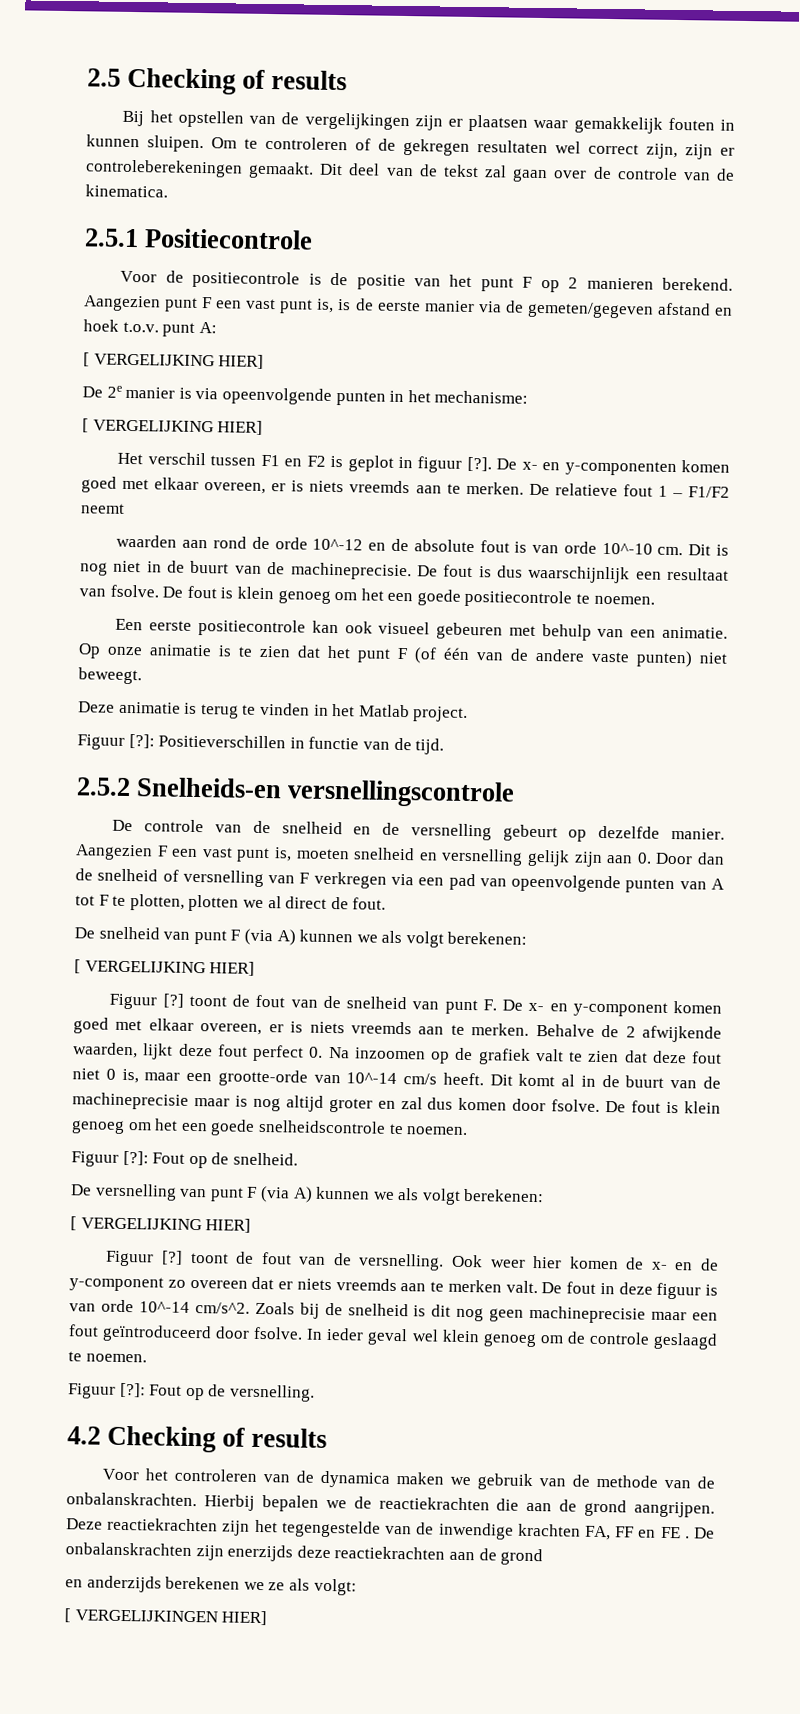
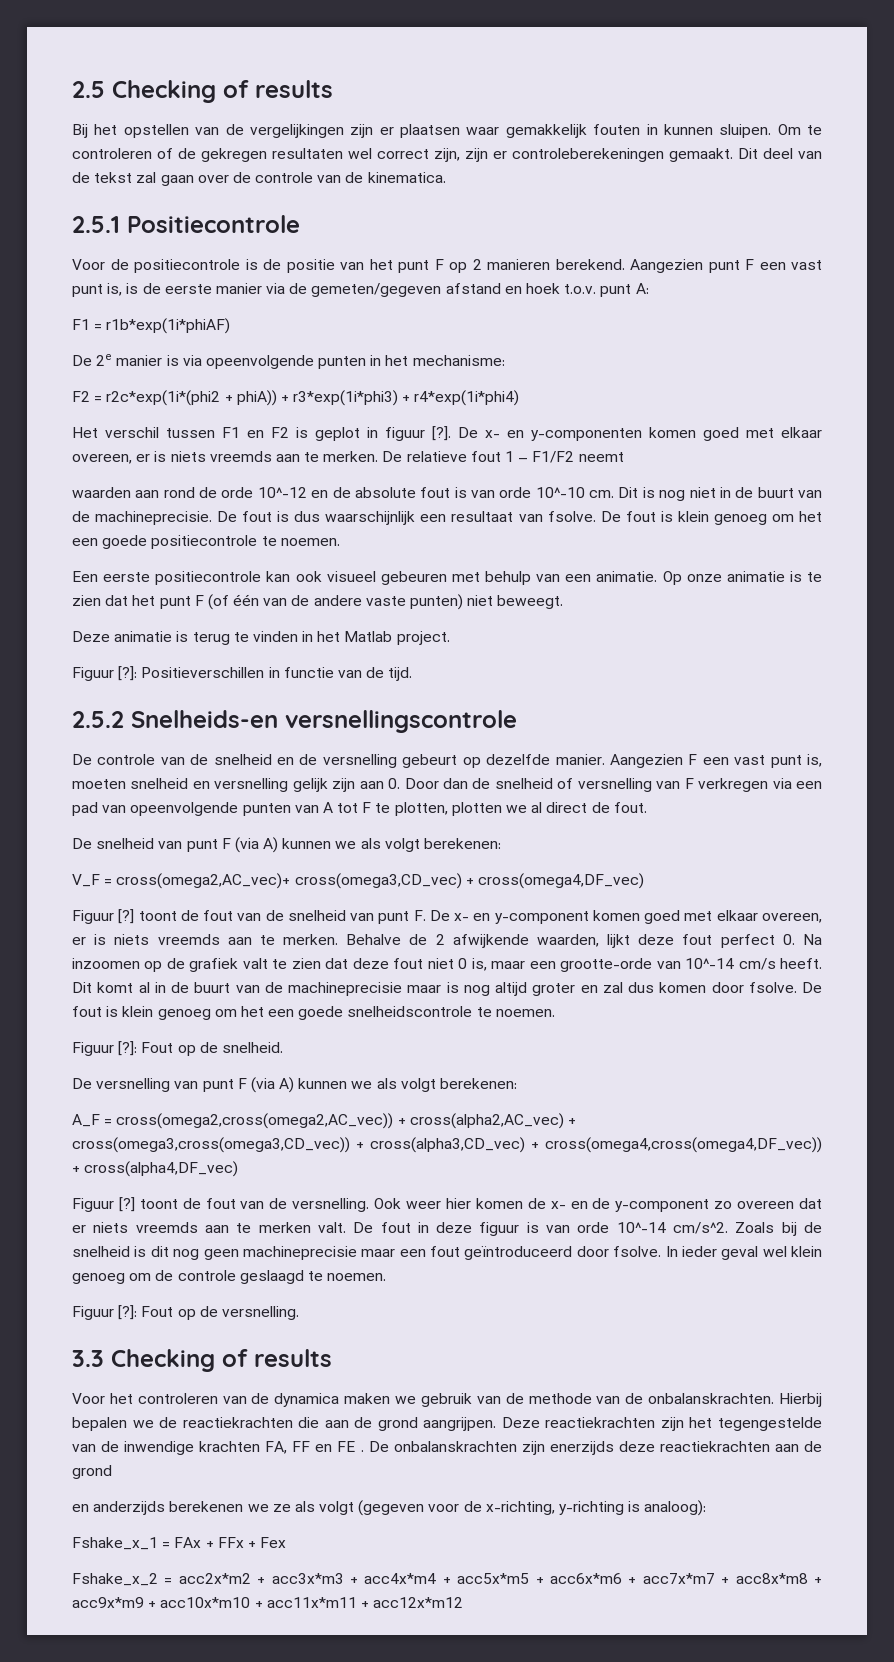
  Aangezien punt F een vast punt is, is de eerste manier via de gemeten/gegeven afstand en hoek t.o.v. punt A:
- [ VERGELIJKING HIER]
+ F1 = r1b*exp(1i*phiAF)
  De 2e manier is via opeenvolgende punten in het mechanisme:
- [ VERGELIJKING HIER]
+ F2 = r2c*exp(1i*(phi2 + phiA)) + r3*exp(1i*phi3) + r4*exp(1i*phi4)
  De snelheid van punt F (via A) kunnen we als volgt berekenen:
- [ VERGELIJKING HIER]
+ V_F = cross(omega2,AC_vec)+ cross(omega3,CD_vec) + cross(omega4,DF_vec)
  De versnelling van punt F (via A) kunnen we als volgt berekenen:
- [ VERGELIJKING HIER]
+ A_F = cross(omega2,cross(omega2,AC_vec)) + cross(alpha2,AC_vec) + cross(omega3,cross(omega3,CD_vec)) + cross(alpha3,CD_vec) + cross(omega4,cross(omega4,DF_vec)) + cross(alpha4,DF_vec)
- 4.2 Checking of results
+ 3.3 Checking of results
- en anderzijds berekenen we ze als volgt:
- [ VERGELIJKINGEN HIER]
+ en anderzijds berekenen we ze als volgt (gegeven voor de x-richting, y-richting is analoog):
+ Fshake_x_1 = FAx + FFx + Fex
+ Fshake_x_2 = acc2x*m2 + acc3x*m3 + acc4x*m4 + acc5x*m5 + acc6x*m6 + acc7x*m7 + acc8x*m8 + acc9x*m9 + acc10x*m10 + acc11x*m11 + acc12x*m12

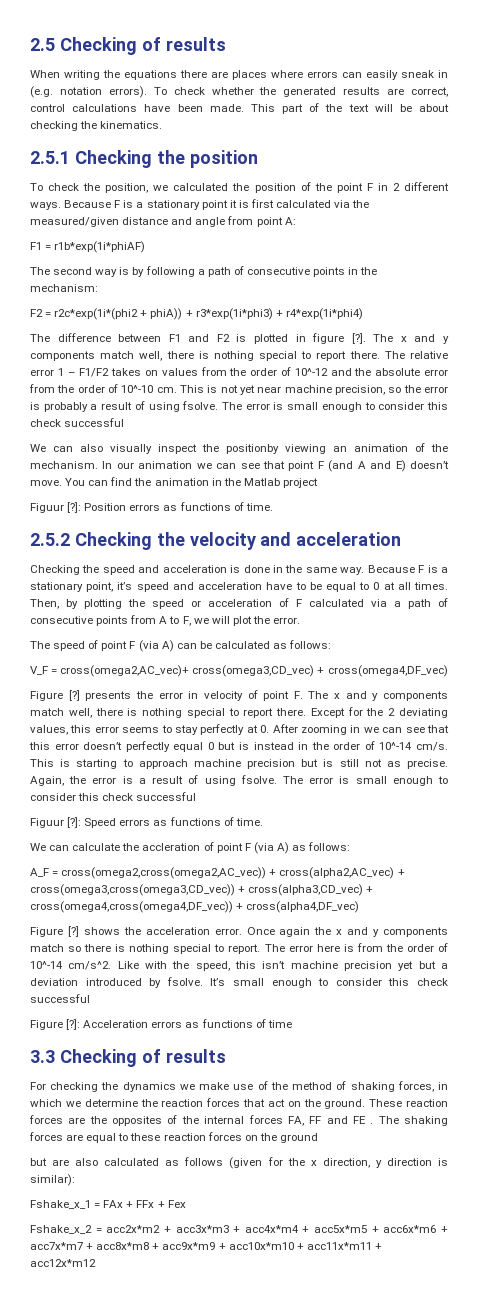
- Bij het opstellen van de vergelijkingen zijn er plaatsen waar gemakkelijk fouten in kunnen sluipen. Om te controleren of de gekregen resultaten wel correct zijn, zijn er controleberekeningen gemaakt. Dit deel van de tekst zal gaan over de controle van de kinematica.
- 2.5.1 Positiecontrole
- Voor de positiecontrole is de positie van het punt F op 2 manieren berekend. Aangezien punt F een vast punt is, is de eerste manier via de gemeten/gegeven afstand en hoek t.o.v. punt A:
+ When writing the equations there are places where errors can easily sneak in (e.g. notation errors). To check whether the generated results are correct, control calculations have been made. This part of the text will be about checking the kinematics.
+ 2.5.1 Checking the position
+ To check the position, we calculated the position of the point F in 2 different ways. Because F is a stationary point it is first calculated via the measured/given distance and angle from point A:
  F1 = r1b*exp(1i*phiAF)
- De 2e manier is via opeenvolgende punten in het mechanisme:
+ The second way is by following a path of consecutive points in the mechanism:
- Het verschil tussen F1 en F2 is geplot in figuur [?]. De x- en y-componenten komen goed met elkaar overeen, er is niets vreemds aan te merken. De relatieve fout 1 – F1/F2 neemt
- waarden aan rond de orde 10^-12 en de absolute fout is van orde 10^-10 cm. Dit is nog niet in de buurt van de machineprecisie. De fout is dus waarschijnlijk een resultaat van fsolve. De fout is klein genoeg om het een goede positiecontrole te noemen.
- Een eerste positiecontrole kan ook visueel gebeuren met behulp van een animatie. Op onze animatie is te zien dat het punt F (of één van de andere vaste punten) niet beweegt.
- Deze animatie is terug te vinden in het Matlab project.
- Figuur [?]: Positieverschillen in functie van de tijd.
- 2.5.2 Snelheids-en versnellingscontrole
- De controle van de snelheid en de versnelling gebeurt op dezelfde manier. Aangezien F een vast punt is, moeten snelheid en versnelling gelijk zijn aan 0. Door dan de snelheid of versnelling van F verkregen via een pad van opeenvolgende punten van A tot F te plotten, plotten we al direct de fout.
- De snelheid van punt F (via A) kunnen we als volgt berekenen:
+ The difference between F1 and F2 is plotted in figure [?]. The x and y components match well, there is nothing special to report there. The relative error 1 – F1/F2 takes on values from the order of 10^-12 and the absolute error from the order of 10^-10 cm. This is not yet near machine precision, so the error is probably a result of using fsolve. The error is small enough to consider this check successful
+ We can also visually inspect the positionby viewing an animation of the mechanism. In our animation we can see that point F (and A and E) doesn’t move. You can find the animation in the Matlab project
+ Figuur [?]: Position errors as functions of time.
+ 2.5.2 Checking the velocity and acceleration
+ Checking the speed and acceleration is done in the same way. Because F is a stationary point, it’s speed and acceleration have to be equal to 0 at all times. Then, by plotting the speed or acceleration of F calculated via a path of consecutive points from A to F, we will plot the error.
+ The speed of point F (via A) can be calculated as follows:
- Figuur [?] toont de fout van de snelheid van punt F. De x- en y-component komen goed met elkaar overeen, er is niets vreemds aan te merken. Behalve de 2 afwijkende waarden, lijkt deze fout perfect 0. Na inzoomen op de grafiek valt te zien dat deze fout niet 0 is, maar een grootte-orde van 10^-14 cm/s heeft. Dit komt al in de buurt van de machineprecisie maar is nog altijd groter en zal dus komen door fsolve. De fout is klein genoeg om het een goede snelheidscontrole te noemen.
- Figuur [?]: Fout op de snelheid.
- De versnelling van punt F (via A) kunnen we als volgt berekenen:
+ Figure [?] presents the error in velocity of point F. The x and y components match well, there is nothing special to report there. Except for the 2 deviating values, this error seems to stay perfectly at 0. After zooming in we can see that this error doesn’t perfectly equal 0 but is instead in the order of 10^-14 cm/s. This is starting to approach machine precision but is still not as precise. Again, the error is a result of using fsolve. The error is small enough to consider this check successful
+ Figuur [?]: Speed errors as functions of time.
+ We can calculate the accleration of point F (via A) as follows:
- Figuur [?] toont de fout van de versnelling. Ook weer hier komen de x- en de y-component zo overeen dat er niets vreemds aan te merken valt. De fout in deze figuur is van orde 10^-14 cm/s^2. Zoals bij de snelheid is dit nog geen machineprecisie maar een fout geïntroduceerd door fsolve. In ieder geval wel klein genoeg om de controle geslaagd te noemen.
- Figuur [?]: Fout op de versnelling.
+ Figure [?] shows the acceleration error. Once again the x and y components match so there is nothing special to report. The error here is from the order of 10^-14 cm/s^2. Like with the speed, this isn’t machine precision yet but a deviation introduced by fsolve. It’s small enough to consider this check successful
+ Figure [?]: Acceleration errors as functions of time
  3.3 Checking of results
- Voor het controleren van de dynamica maken we gebruik van de methode van de onbalanskrachten. Hierbij bepalen we de reactiekrachten die aan de grond aangrijpen. Deze reactiekrachten zijn het tegengestelde van de inwendige krachten FA, FF en FE .
+ For checking the dynamics we make use of the method of shaking forces, in which we determine the reaction forces that act on the ground. These reaction forces are the opposites of the internal forces FA, FF and FE .
- De onbalanskrachten zijn enerzijds deze reactiekrachten aan de grond
- en anderzijds berekenen we ze als volgt (gegeven voor de x-richting, y-richting is analoog):
+ The shaking forces are equal to these reaction forces on the ground
+ but are also calculated as follows (given for the x direction, y direction is similar):

